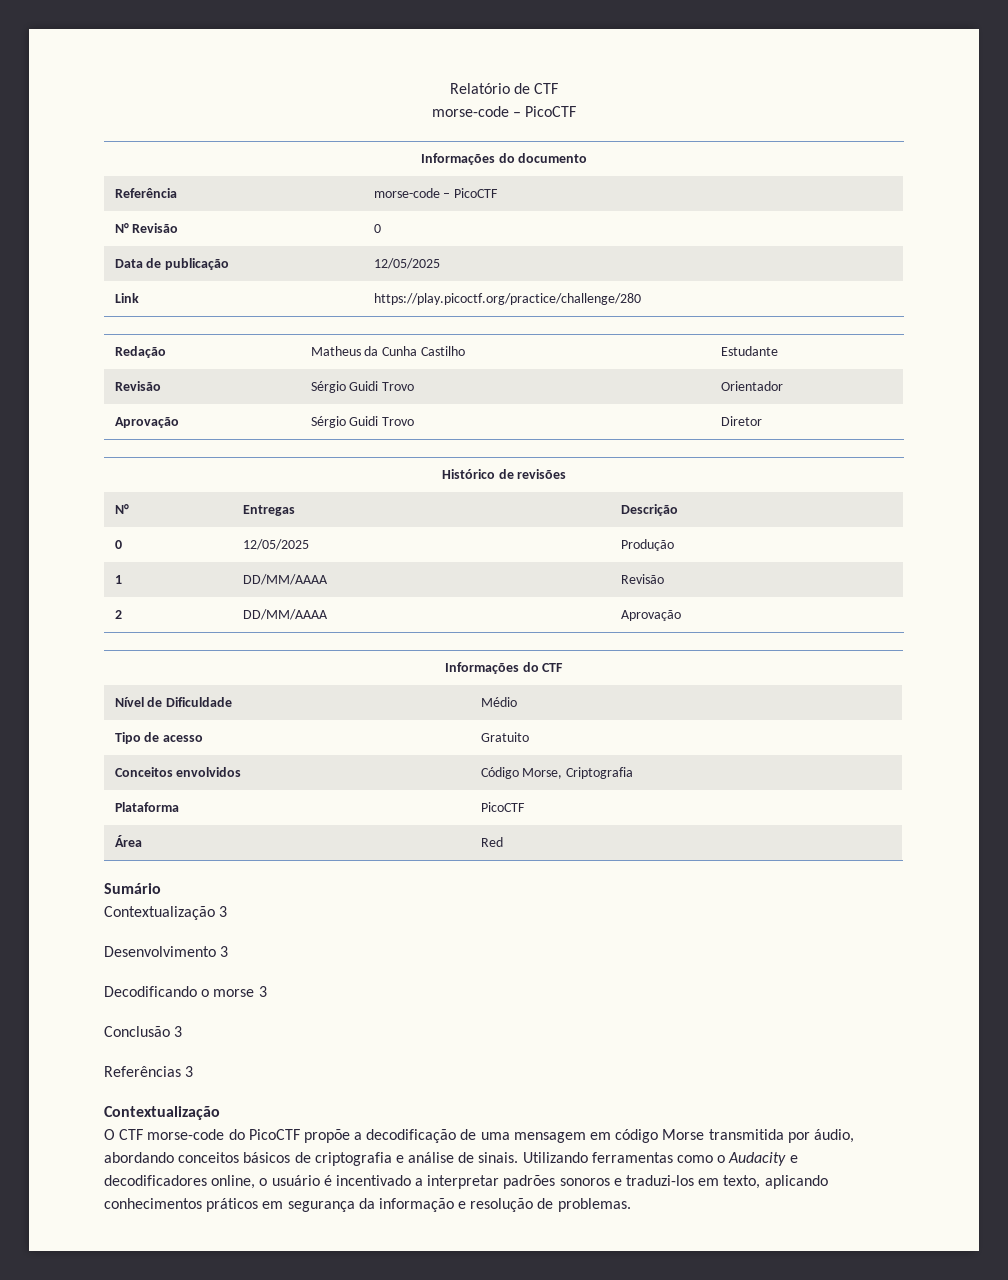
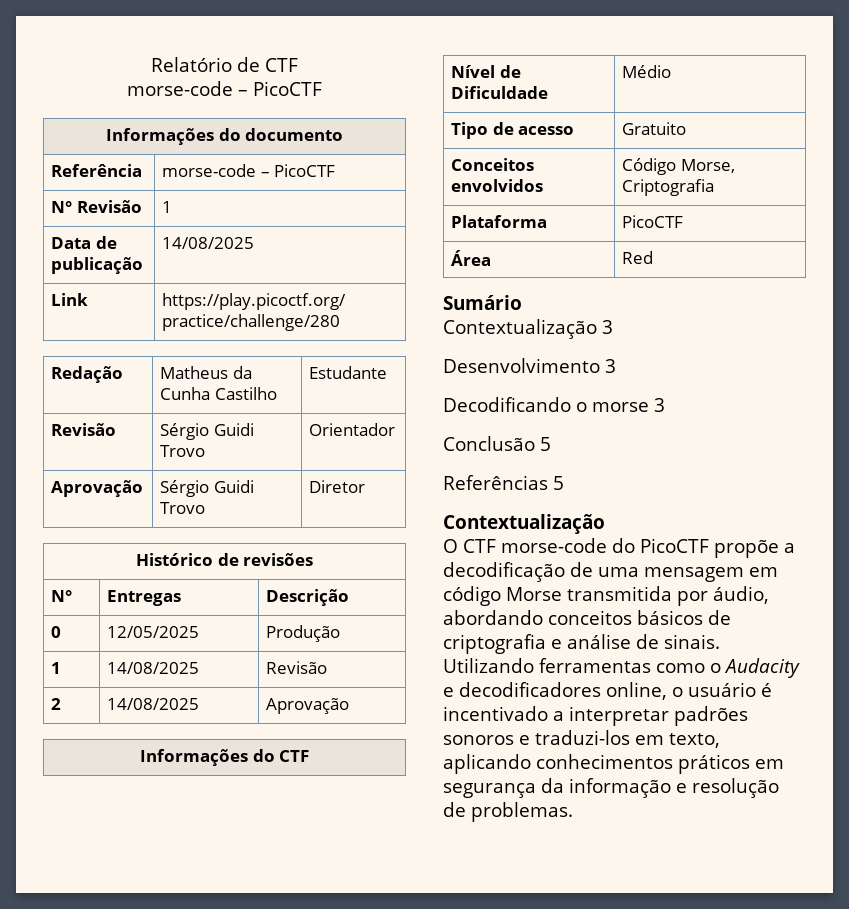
- N° Revisão | 0
+ N° Revisão | 1
- Data de publicação | 12/05/2025
+ Data de publicação | 14/08/2025
- 1 | DD/MM/AAAA | Revisão
+ 1 | 14/08/2025 | Revisão
- 2 | DD/MM/AAAA | Aprovação
+ 2 | 14/08/2025 | Aprovação
- Conclusão 3
+ Conclusão 5
- Referências 3
+ Referências 5

